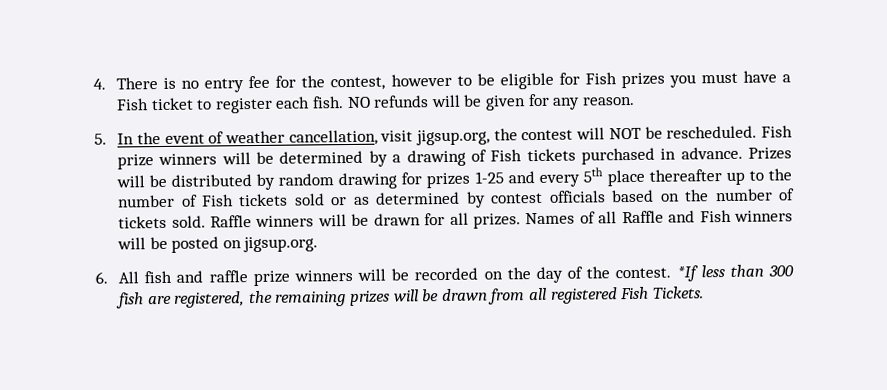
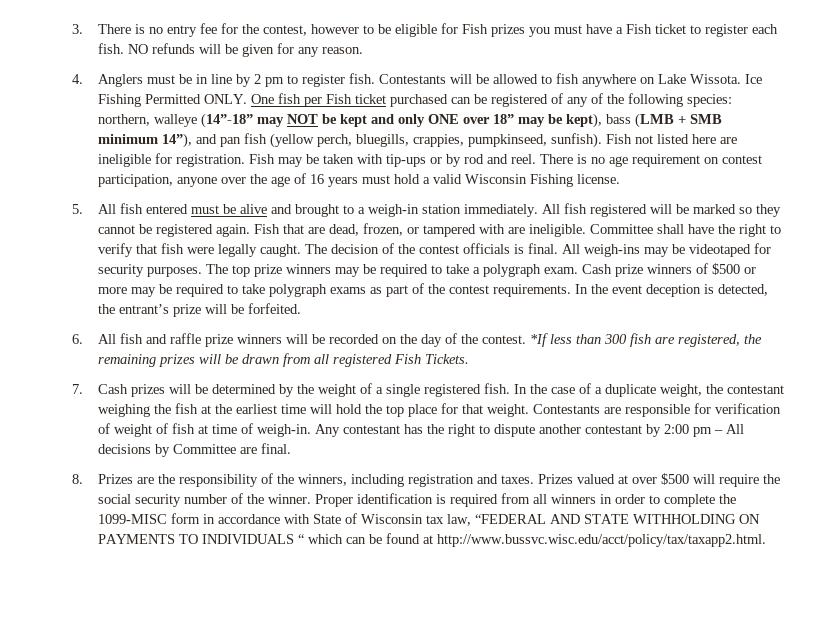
- 4. There is no entry fee for the contest, however to be eligible for Fish prizes you must have a Fish ticket to register each fish.
+ 3. There is no entry fee for the contest, however to be eligible for Fish prizes you must have a Fish ticket to register each fish.
- 5. In the event of weather cancellation, visit jigsup.org, the contest will NOT be rescheduled. Fish prize winners will be determined by a drawing of Fish tickets purchased in advance. Prizes will be distributed by random drawing for prizes 1-25 and every 5th place thereafter up to the number of Fish tickets sold or as determined by contest officials based on the number of tickets sold. Raffle winners will be drawn for all prizes. Names of all Raffle and Fish winners will be posted on jigsup.org.
+ 4. Anglers must be in line by 2 pm to register fish. Contestants will be allowed to fish anywhere on Lake Wissota. Ice Fishing Permitted ONLY. One fish per Fish ticket purchased can be registered of any of the following species: northern, walleye (14”-18” may NOT be kept and only ONE over 18” may be kept), bass (LMB + SMB minimum 14”), and pan fish (yellow perch, bluegills, crappies, pumpkinseed, sunfish). Fish not listed here are ineligible for registration. Fish may be taken with tip-ups or by rod and reel. There is no age requirement on contest participation, anyone over the age of 16 years must hold a valid Wisconsin Fishing license.
+ 5. All fish entered must be alive and brought to a weigh-in station immediately. All fish registered will be marked so they cannot be registered again. Fish that are dead, frozen, or tampered with are ineligible. Committee shall have the right to verify that fish were legally caught. The decision of the contest officials is final. All weigh-ins may be videotaped for security purposes. The top prize winners may be required to take a polygraph exam. Cash prize winners of $500 or more may be required to take polygraph exams as part of the contest requirements. In the event deception is detected, the entrant’s prize will be forfeited.
+ 7. Cash prizes will be determined by the weight of a single registered fish. In the case of a duplicate weight, the contestant weighing the fish at the earliest time will hold the top place for that weight. Contestants are responsible for verification of weight of fish at time of weigh-in. Any contestant has the right to dispute another contestant by 2:00 pm – All decisions by Committee are final.
+ 8. Prizes are the responsibility of the winners, including registration and taxes. Prizes valued at over $500 will require the social security number of the winner. Proper identification is required from all winners in order to complete the 1099-MISC form in accordance with State of Wisconsin tax law, “FEDERAL AND STATE WITHHOLDING ON PAYMENTS TO INDIVIDUALS “ which can be found at http://www.bussvc.wisc.edu/acct/policy/tax/taxapp2.html.

